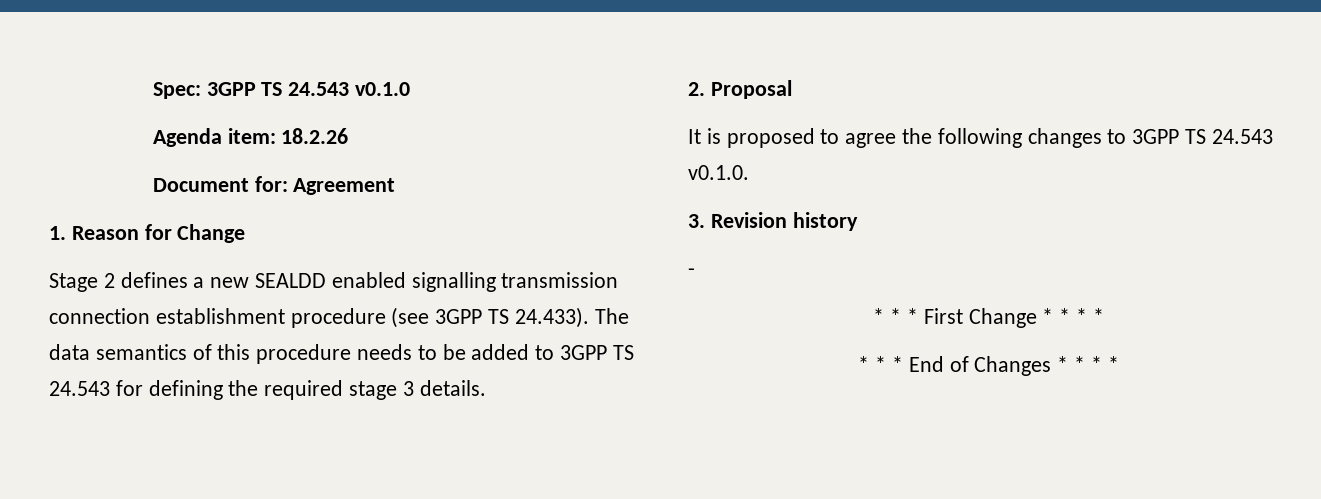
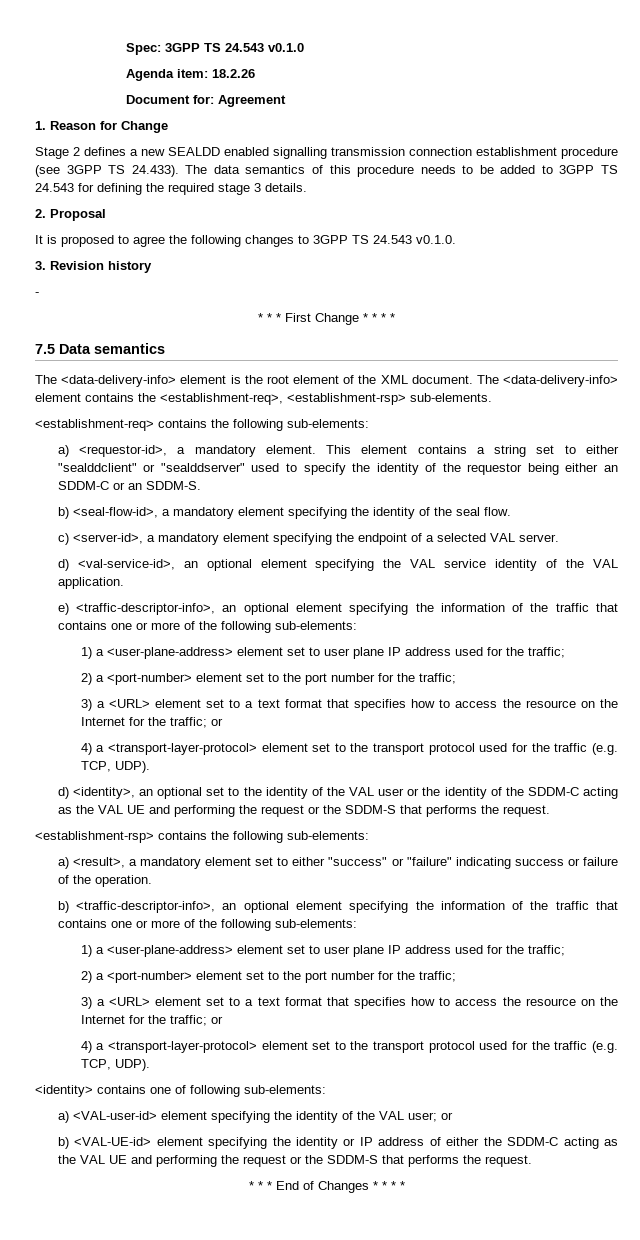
+ 7.5 Data semantics
+ The <data-delivery-info> element is the root element of the XML document. The <data-delivery-info> element contains the <establishment-req>, <establishment-rsp> sub-elements.
+ <establishment-req> contains the following sub-elements:
+ a) <requestor-id>, a mandatory element. This element contains a string set to either "sealddclient" or "sealddserver" used to specify the identity of the requestor being either an SDDM-C or an SDDM-S.
+ b) <seal-flow-id>, a mandatory element specifying the identity of the seal flow.
+ c) <server-id>, a mandatory element specifying the endpoint of a selected VAL server.
+ d) <val-service-id>, an optional element specifying the VAL service identity of the VAL application.
+ e) <traffic-descriptor-info>, an optional element specifying the information of the traffic that contains one or more of the following sub-elements:
+ 1) a <user-plane-address> element set to user plane IP address used for the traffic;
+ 2) a <port-number> element set to the port number for the traffic;
+ 3) a <URL> element set to a text format that specifies how to access the resource on the Internet for the traffic; or
+ 4) a <transport-layer-protocol> element set to the transport protocol used for the traffic (e.g. TCP, UDP).
+ d) <identity>, an optional set to the identity of the VAL user or the identity of the SDDM-C acting as the VAL UE and performing the request or the SDDM-S that performs the request.
+ <establishment-rsp> contains the following sub-elements:
+ a) <result>, a mandatory element set to either "success" or "failure" indicating success or failure of the operation.
+ b) <traffic-descriptor-info>, an optional element specifying the information of the traffic that contains one or more of the following sub-elements:
+ 1) a <user-plane-address> element set to user plane IP address used for the traffic;
+ 2) a <port-number> element set to the port number for the traffic;
+ 3) a <URL> element set to a text format that specifies how to access the resource on the Internet for the traffic; or
+ 4) a <transport-layer-protocol> element set to the transport protocol used for the traffic (e.g. TCP, UDP).
+ <identity> contains one of following sub-elements:
+ a) <VAL-user-id> element specifying the identity of the VAL user; or
+ b) <VAL-UE-id> element specifying the identity or IP address of either the SDDM-C acting as the VAL UE and performing the request or the SDDM-S that performs the request.

